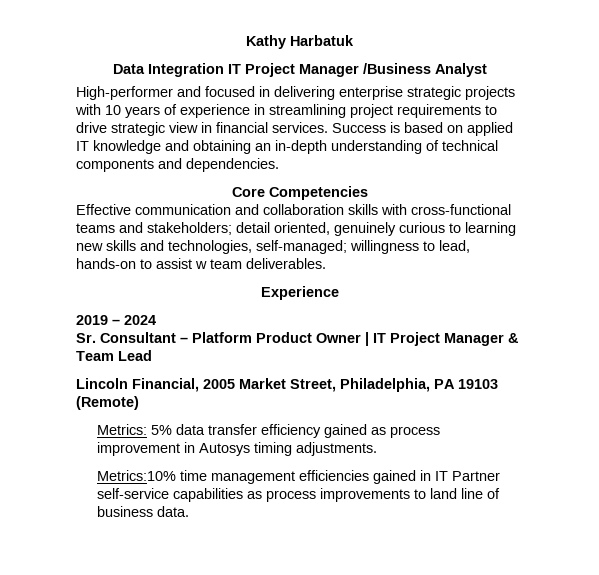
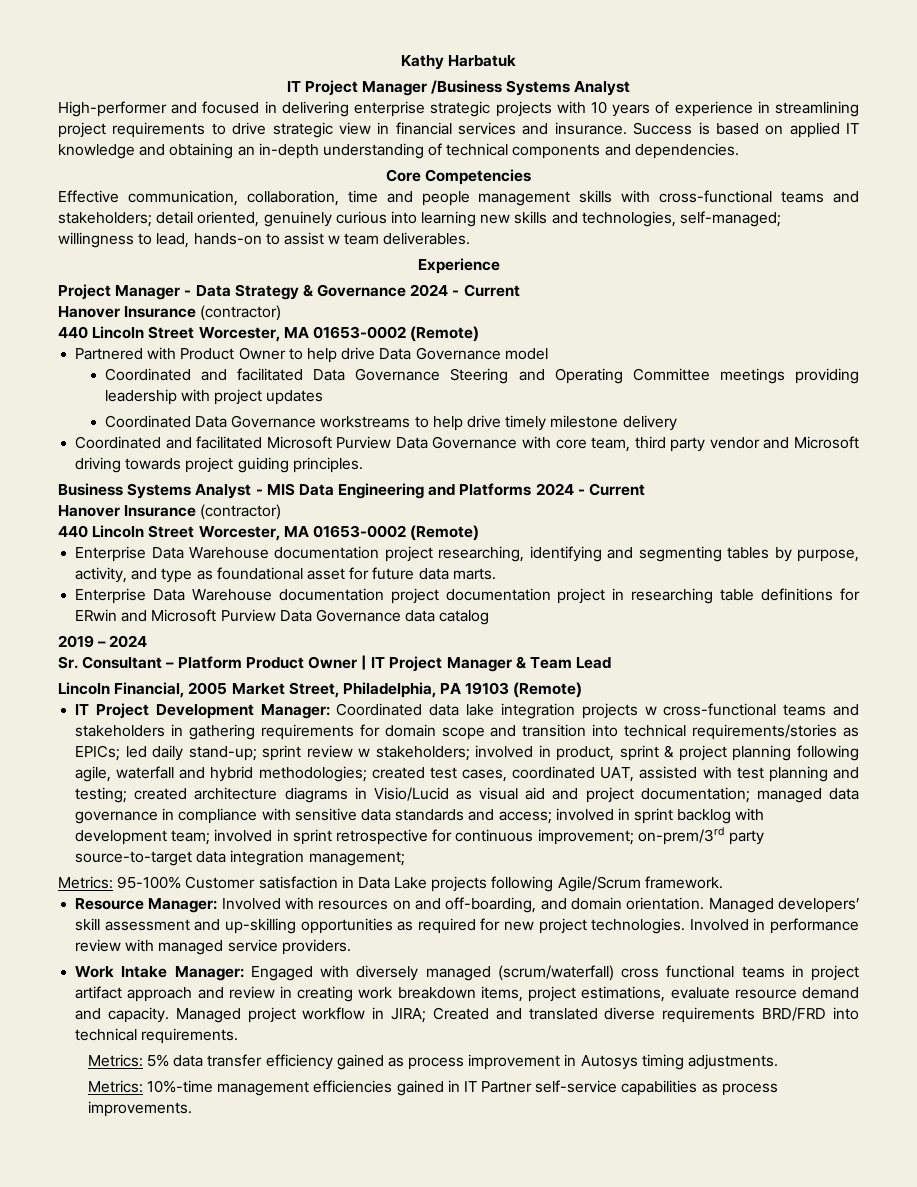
- Data Integration IT Project Manager /Business Analyst
+ IT Project Manager /Business Systems Analyst
- High-performer and focused in delivering enterprise strategic projects with 10 years of experience in streamlining project requirements to drive strategic view in financial services.
+ High-performer and focused in delivering enterprise strategic projects with 10 years of experience in streamlining project requirements to drive strategic view in financial services and insurance.
- Effective communication and collaboration skills with cross-functional teams and stakeholders; detail oriented, genuinely curious to learning new skills and technologies, self-managed; willingness to lead, hands-on to assist w team deliverables.
+ Effective communication, collaboration, time and people management skills with cross-functional teams and stakeholders; detail oriented, genuinely curious into learning new skills and technologies, self-managed; willingness to lead, hands-on to assist w team deliverables.
+ Project Manager - Data Strategy & Governance 2024 - Current
+ Hanover Insurance (contractor)
+ 440 Lincoln Street Worcester, MA 01653-0002 (Remote)
+ Partnered with Product Owner to help drive Data Governance model
+ Coordinated and facilitated Data Governance Steering and Operating Committee meetings providing leadership with project updates
+ Coordinated Data Governance workstreams to help drive timely milestone delivery
+ Coordinated and facilitated Microsoft Purview Data Governance with core team, third party vendor and Microsoft driving towards project guiding principles.
+ Business Systems Analyst - MIS Data Engineering and Platforms 2024 - Current
+ Hanover Insurance (contractor)
+ 440 Lincoln Street Worcester, MA 01653-0002 (Remote)
+ Enterprise Data Warehouse documentation project researching, identifying and segmenting tables by purpose, activity, and type as foundational asset for future data marts.
+ Enterprise Data Warehouse documentation project documentation project in researching table definitions for ERwin and Microsoft Purview Data Governance data catalog
+ IT Project Development Manager: Coordinated data lake integration projects w cross-functional teams and stakeholders in gathering requirements for domain scope and transition into technical requirements/stories as EPICs; led daily stand-up; sprint review w stakeholders; involved in product, sprint & project planning following agile, waterfall and hybrid methodologies; created test cases, coordinated UAT, assisted with test planning and testing; created architecture diagrams in Visio/Lucid as visual aid and project documentation; managed data governance in compliance with sensitive data standards and access; involved in sprint backlog with development team; involved in sprint retrospective for continuous improvement; on-prem/3rd party source-to-target data integration management;
+ Metrics: 95-100% Customer satisfaction in Data Lake projects following Agile/Scrum framework.
+ Resource Manager: Involved with resources on and off-boarding, and domain orientation. Managed developers’ skill assessment and up-skilling opportunities as required for new project technologies. Involved in performance review with managed service providers.
+ Work Intake Manager: Engaged with diversely managed (scrum/waterfall) cross functional teams in project artifact approach and review in creating work breakdown items, project estimations, evaluate resource demand and capacity. Managed project workflow in JIRA; Created and translated diverse requirements BRD/FRD into technical requirements.
- Metrics:10% time management efficiencies gained in IT Partner self-service capabilities as process improvements to land line of business data.
+ Metrics: 10%-time management efficiencies gained in IT Partner self-service capabilities as process improvements.

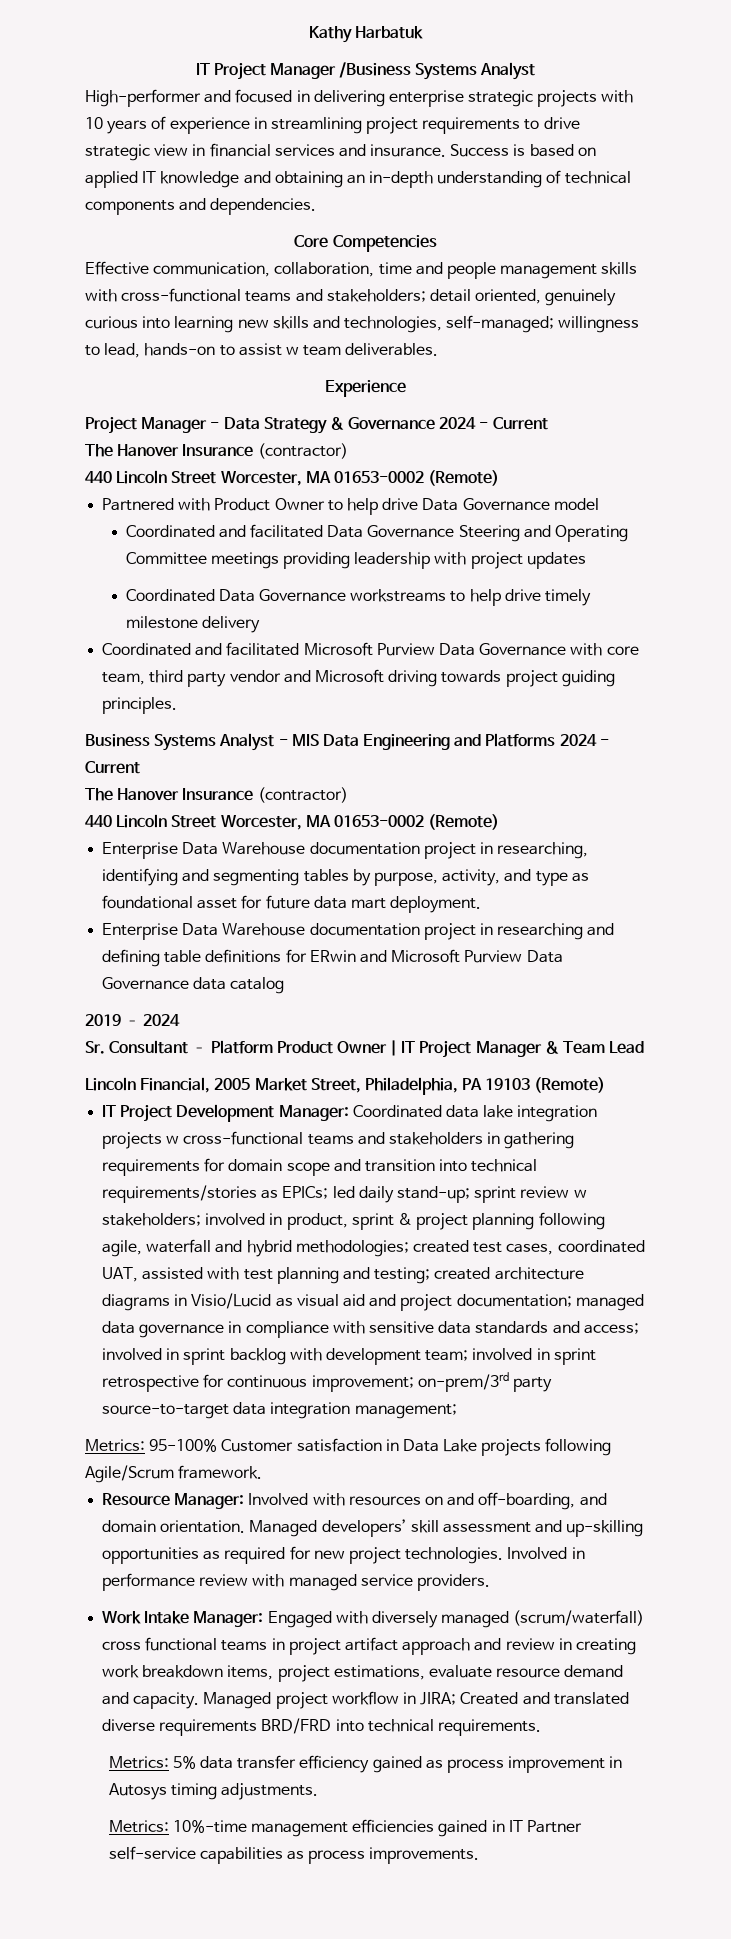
  Project Manager - Data Strategy & Governance 2024 - Current
- Hanover Insurance (contractor)
+ The Hanover Insurance (contractor)
  Business Systems Analyst - MIS Data Engineering and Platforms 2024 - Current
- Hanover Insurance (contractor)
+ The Hanover Insurance (contractor)
- Enterprise Data Warehouse documentation project researching, identifying and segmenting tables by purpose, activity, and type as foundational asset for future data marts.
- Enterprise Data Warehouse documentation project documentation project in researching table definitions for ERwin and Microsoft Purview Data Governance data catalog
+ Enterprise Data Warehouse documentation project in researching, identifying and segmenting tables by purpose, activity, and type as foundational asset for future data mart deployment.
+ Enterprise Data Warehouse documentation project in researching and defining table definitions for ERwin and Microsoft Purview Data Governance data catalog

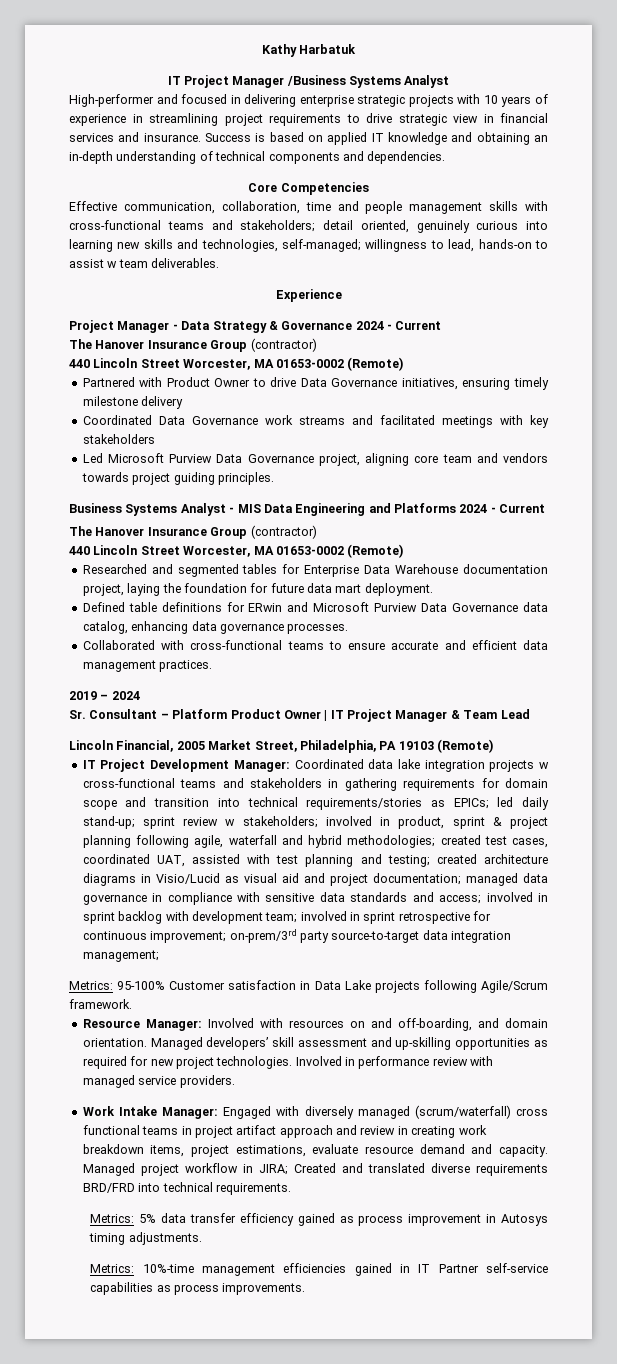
  Project Manager - Data Strategy & Governance 2024 - Current
- The Hanover Insurance (contractor)
+ The Hanover Insurance Group (contractor)
- Partnered with Product Owner to help drive Data Governance model
- Coordinated and facilitated Data Governance Steering and Operating Committee meetings providing leadership with project updates
- Coordinated Data Governance workstreams to help drive timely milestone delivery
- Coordinated and facilitated Microsoft Purview Data Governance with core team, third party vendor and Microsoft driving towards project guiding principles.
+ Partnered with Product Owner to drive Data Governance initiatives, ensuring timely milestone delivery
+ Coordinated Data Governance work streams and facilitated meetings with key stakeholders
+ Led Microsoft Purview Data Governance project, aligning core team and vendors towards project guiding principles.
  Business Systems Analyst - MIS Data Engineering and Platforms 2024 - Current
- The Hanover Insurance (contractor)
+ The Hanover Insurance Group (contractor)
  440 Lincoln Street Worcester, MA 01653-0002 (Remote)
- Enterprise Data Warehouse documentation project in researching, identifying and segmenting tables by purpose, activity, and type as foundational asset for future data mart deployment.
+ Researched and segmented tables for Enterprise Data Warehouse documentation project, laying the foundation for future data mart deployment.
- Enterprise Data Warehouse documentation project in researching and defining table definitions for ERwin and Microsoft Purview Data Governance data catalog
+ Defined table definitions for ERwin and Microsoft Purview Data Governance data catalog, enhancing data governance processes.
+ Collaborated with cross-functional teams to ensure accurate and efficient data management practices.

